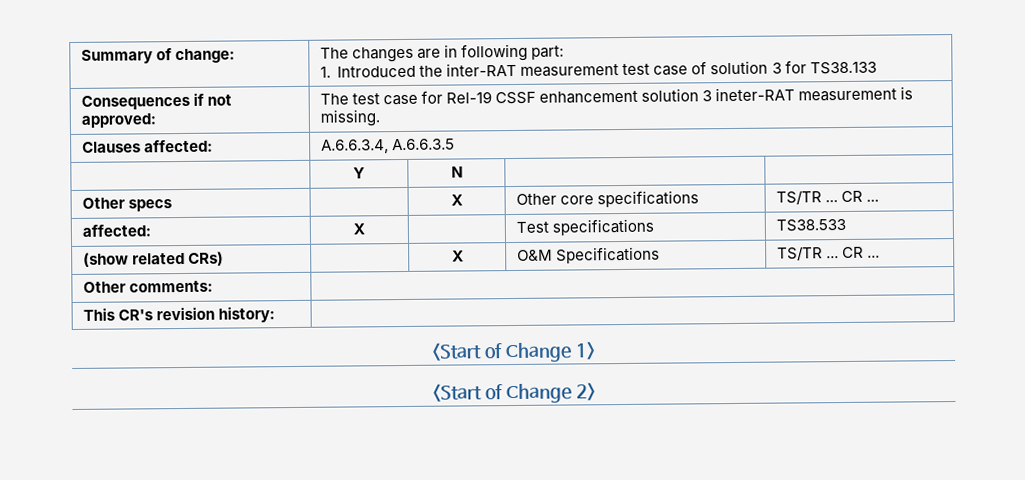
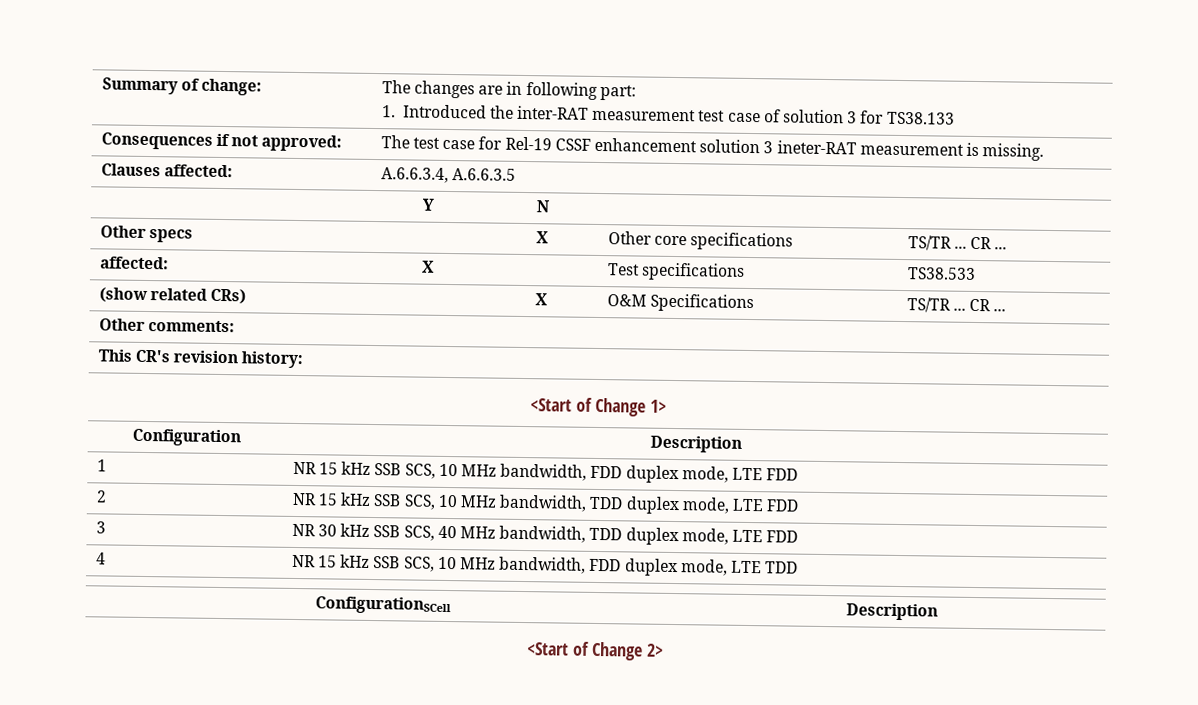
+ Configuration | Description
+ 1 | NR 15 kHz SSB SCS, 10 MHz bandwidth, FDD duplex mode, LTE FDD
+ 2 | NR 15 kHz SSB SCS, 10 MHz bandwidth, TDD duplex mode, LTE FDD
+ 3 | NR 30 kHz SSB SCS, 40 MHz bandwidth, TDD duplex mode, LTE FDD
+ 4 | NR 15 kHz SSB SCS, 10 MHz bandwidth, FDD duplex mode, LTE TDD
+ ConfigurationSCell | Description

